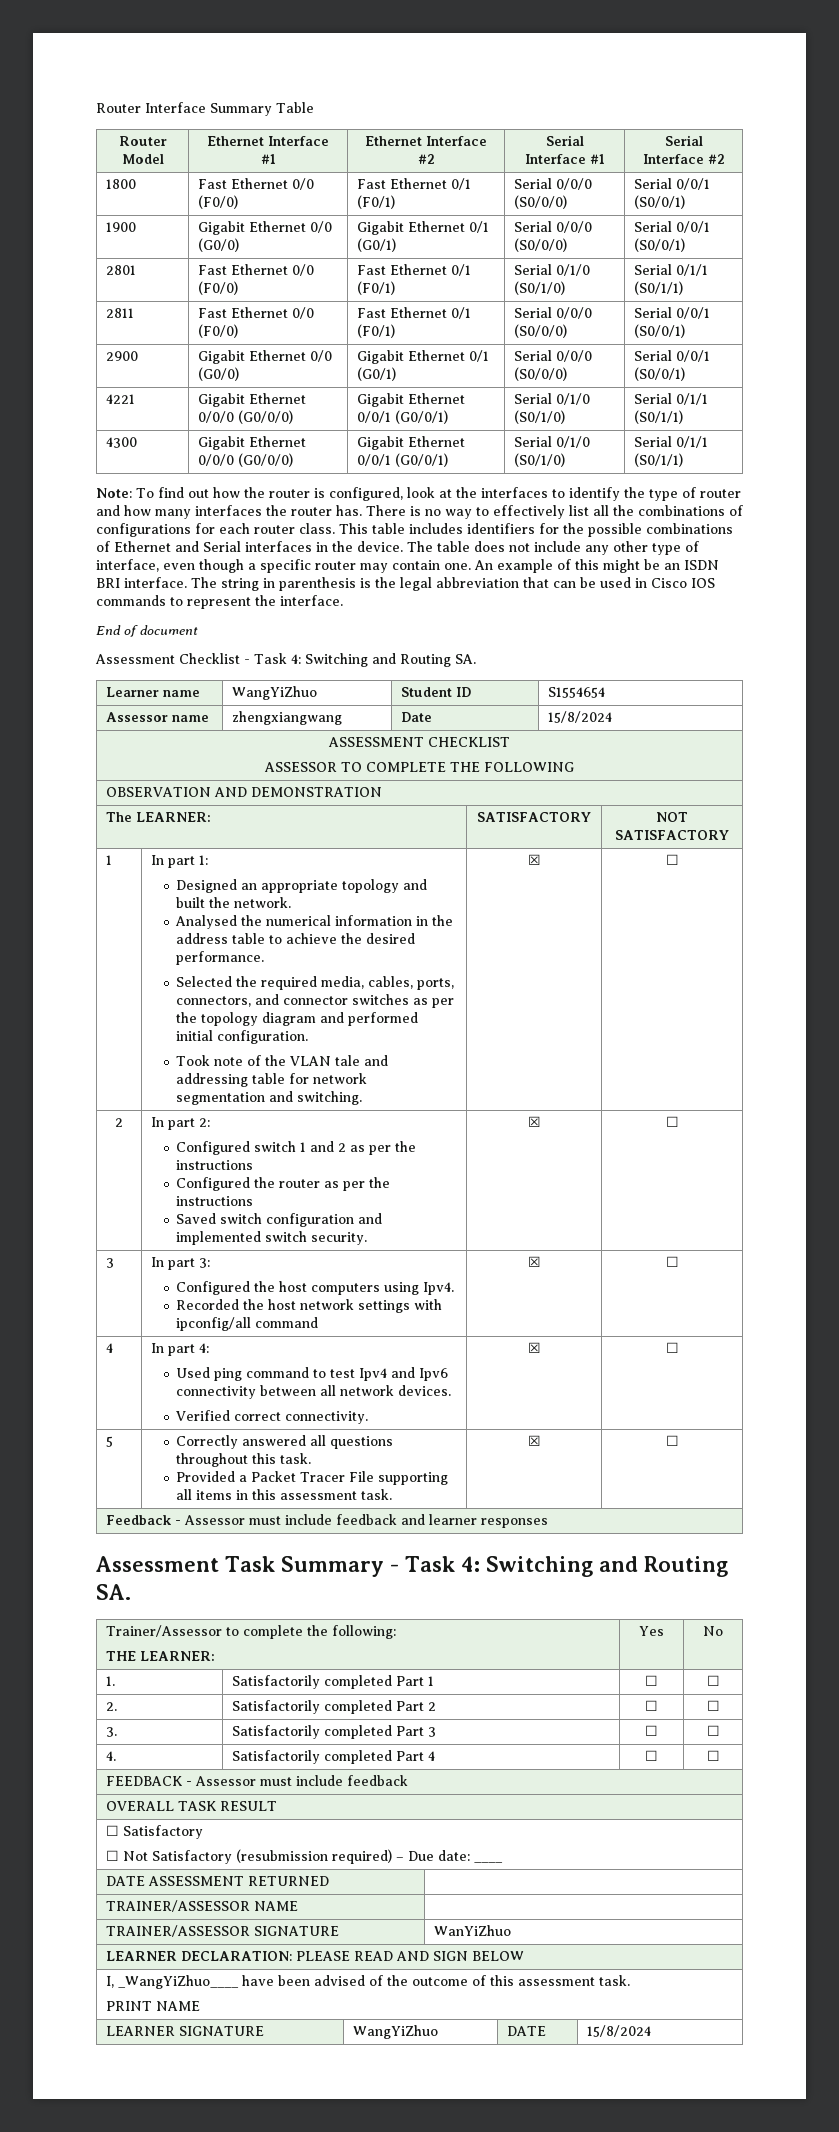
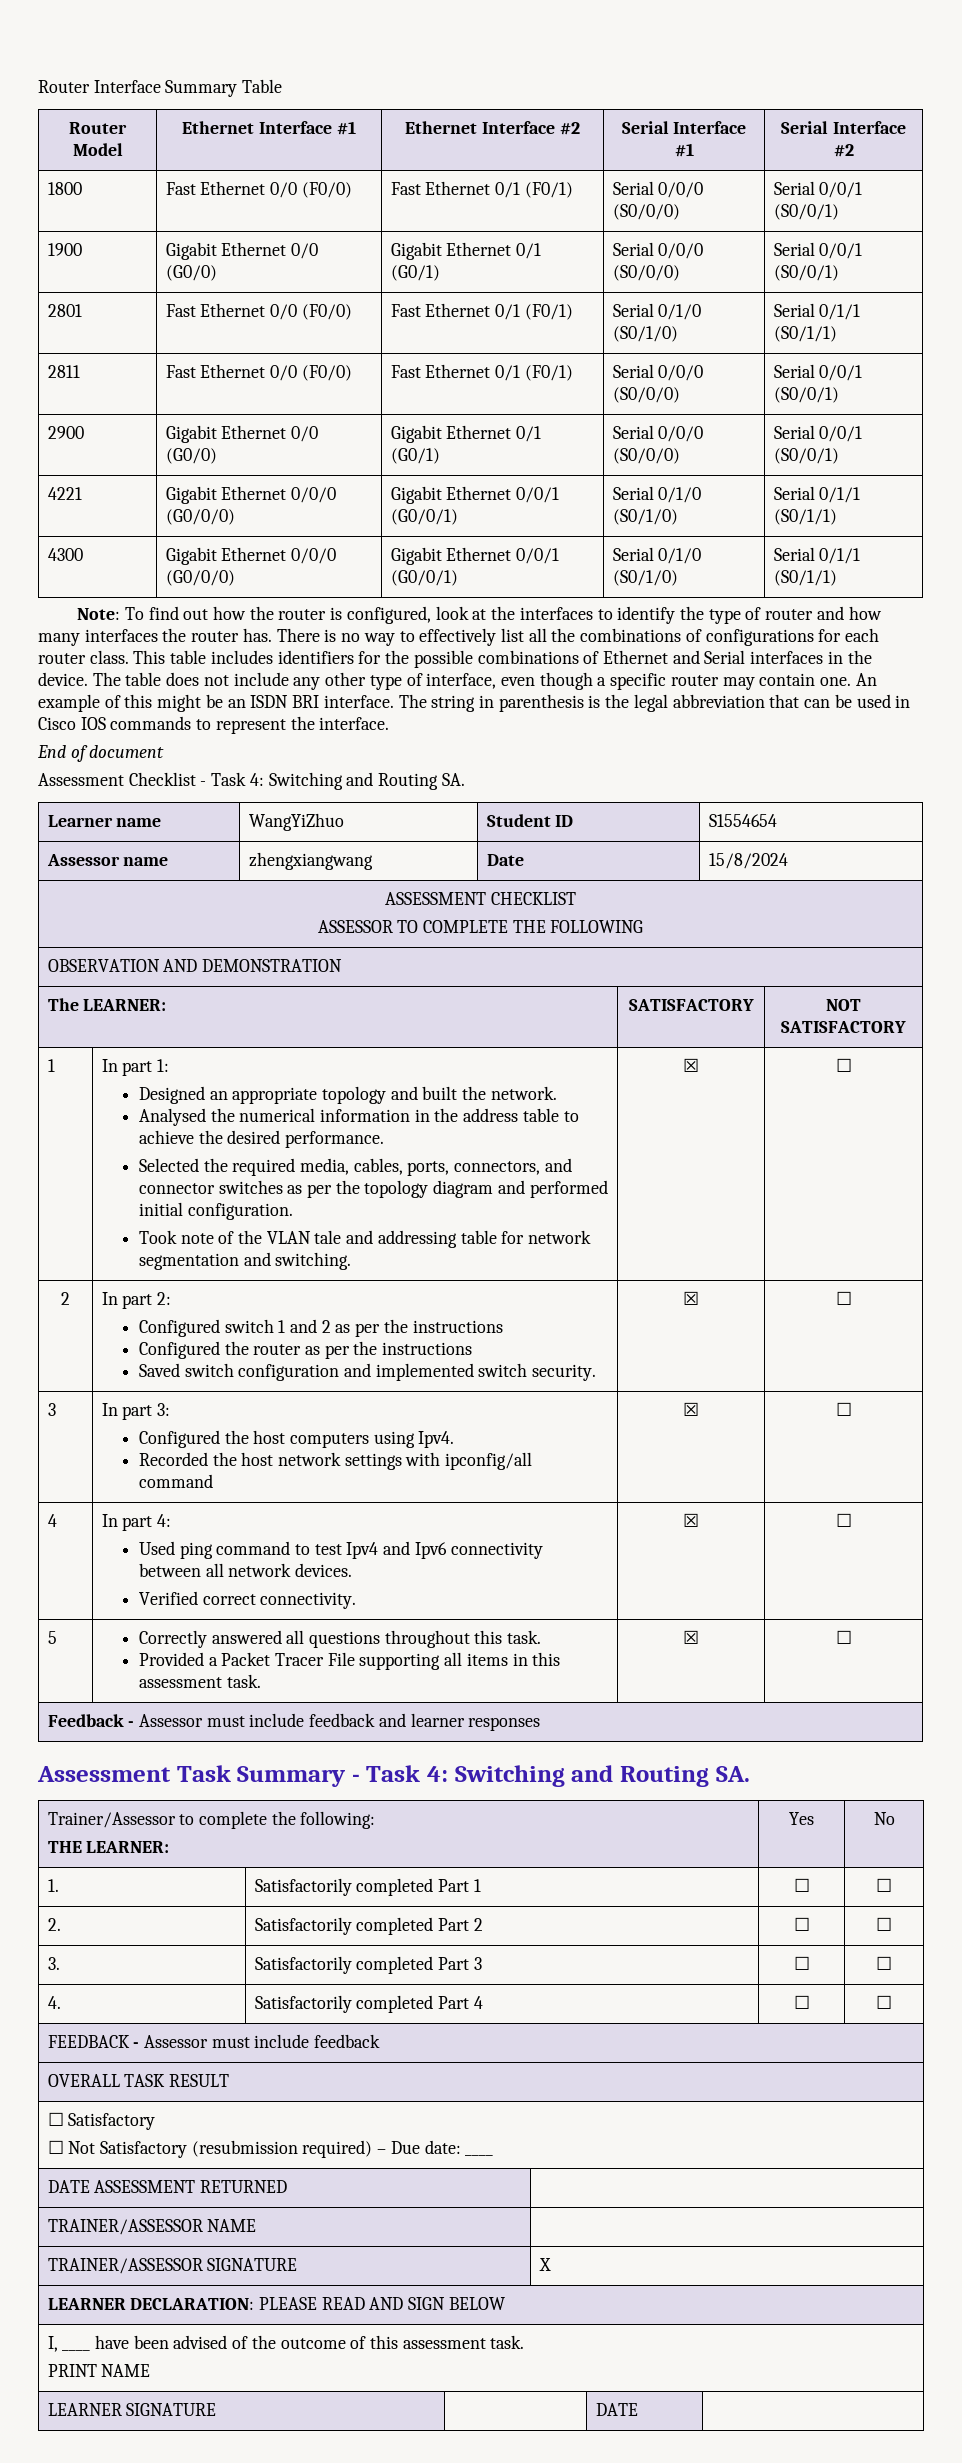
- TRAINER/ASSESSOR SIGNATURE | WanYiZhuo
+ TRAINER/ASSESSOR SIGNATURE | X
- I, _WangYiZhuo____ have been advised of the outcome of this assessment task.
+ I, ____ have been advised of the outcome of this assessment task.
- LEARNER SIGNATURE | WangYiZhuo | DATE | 15/8/2024
+ LEARNER SIGNATURE | | DATE |

